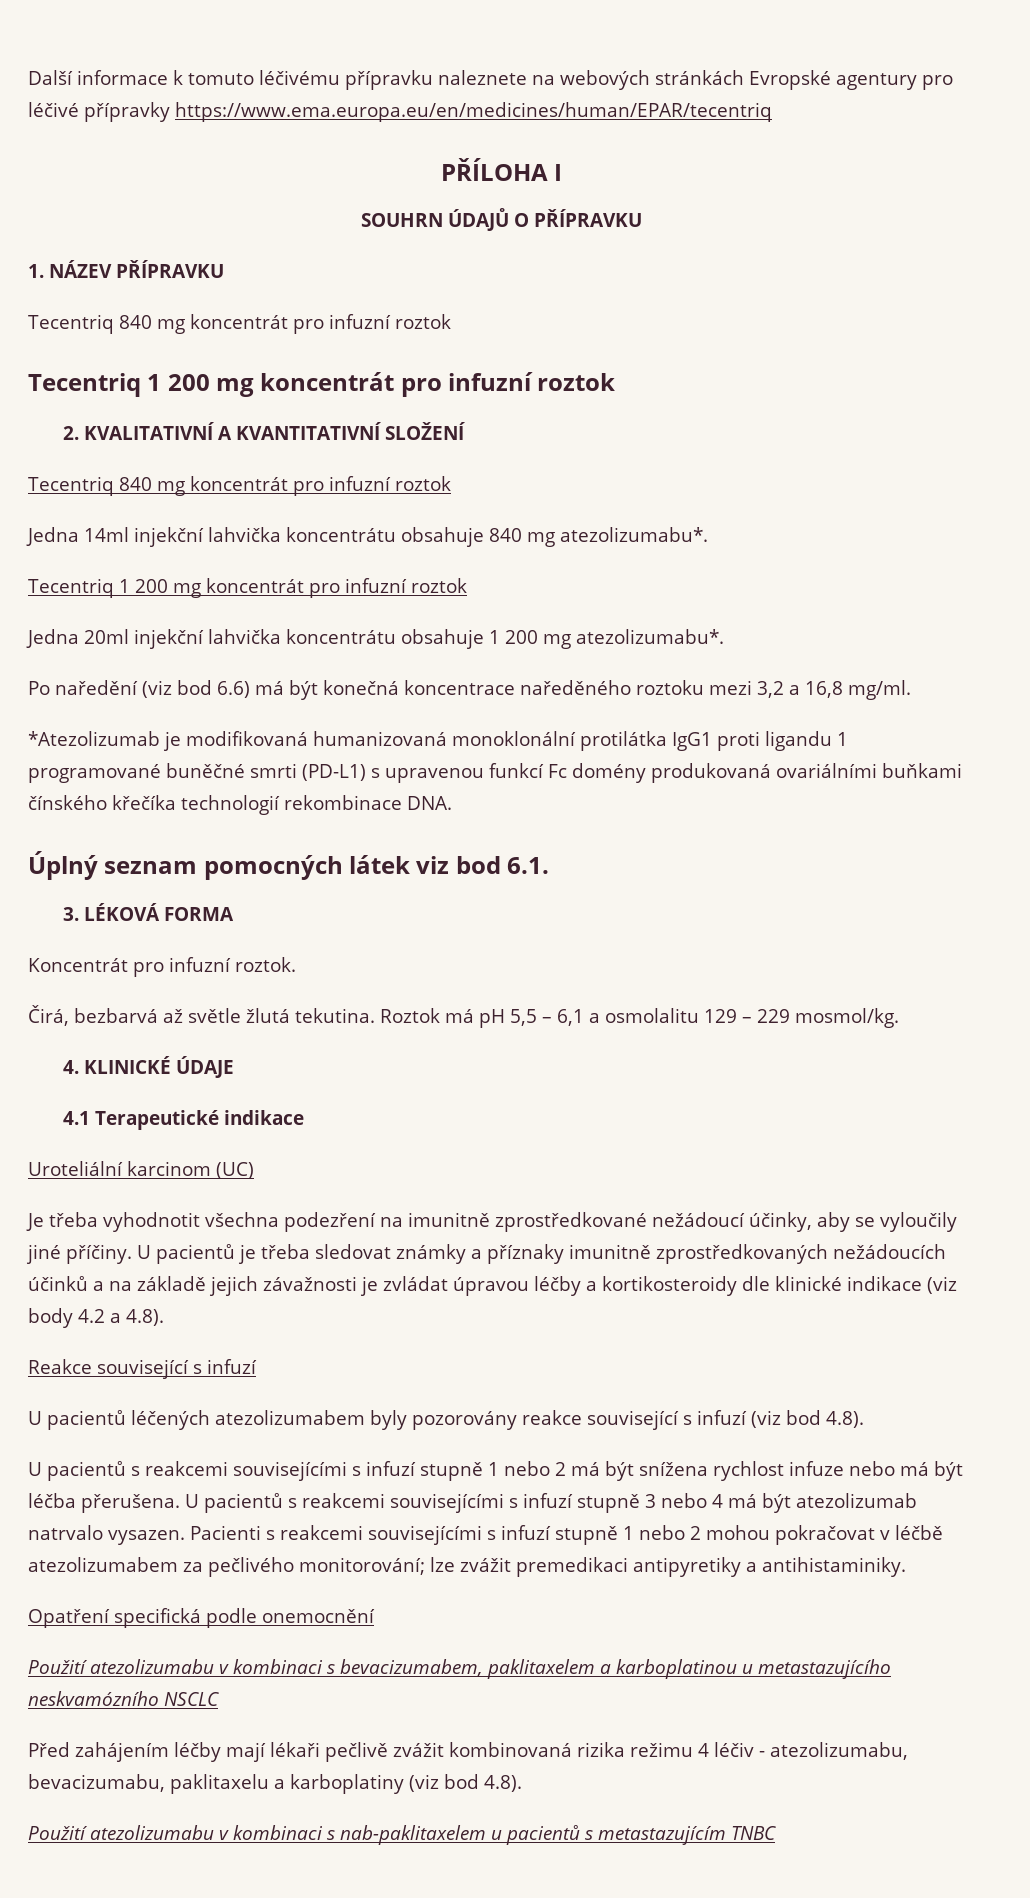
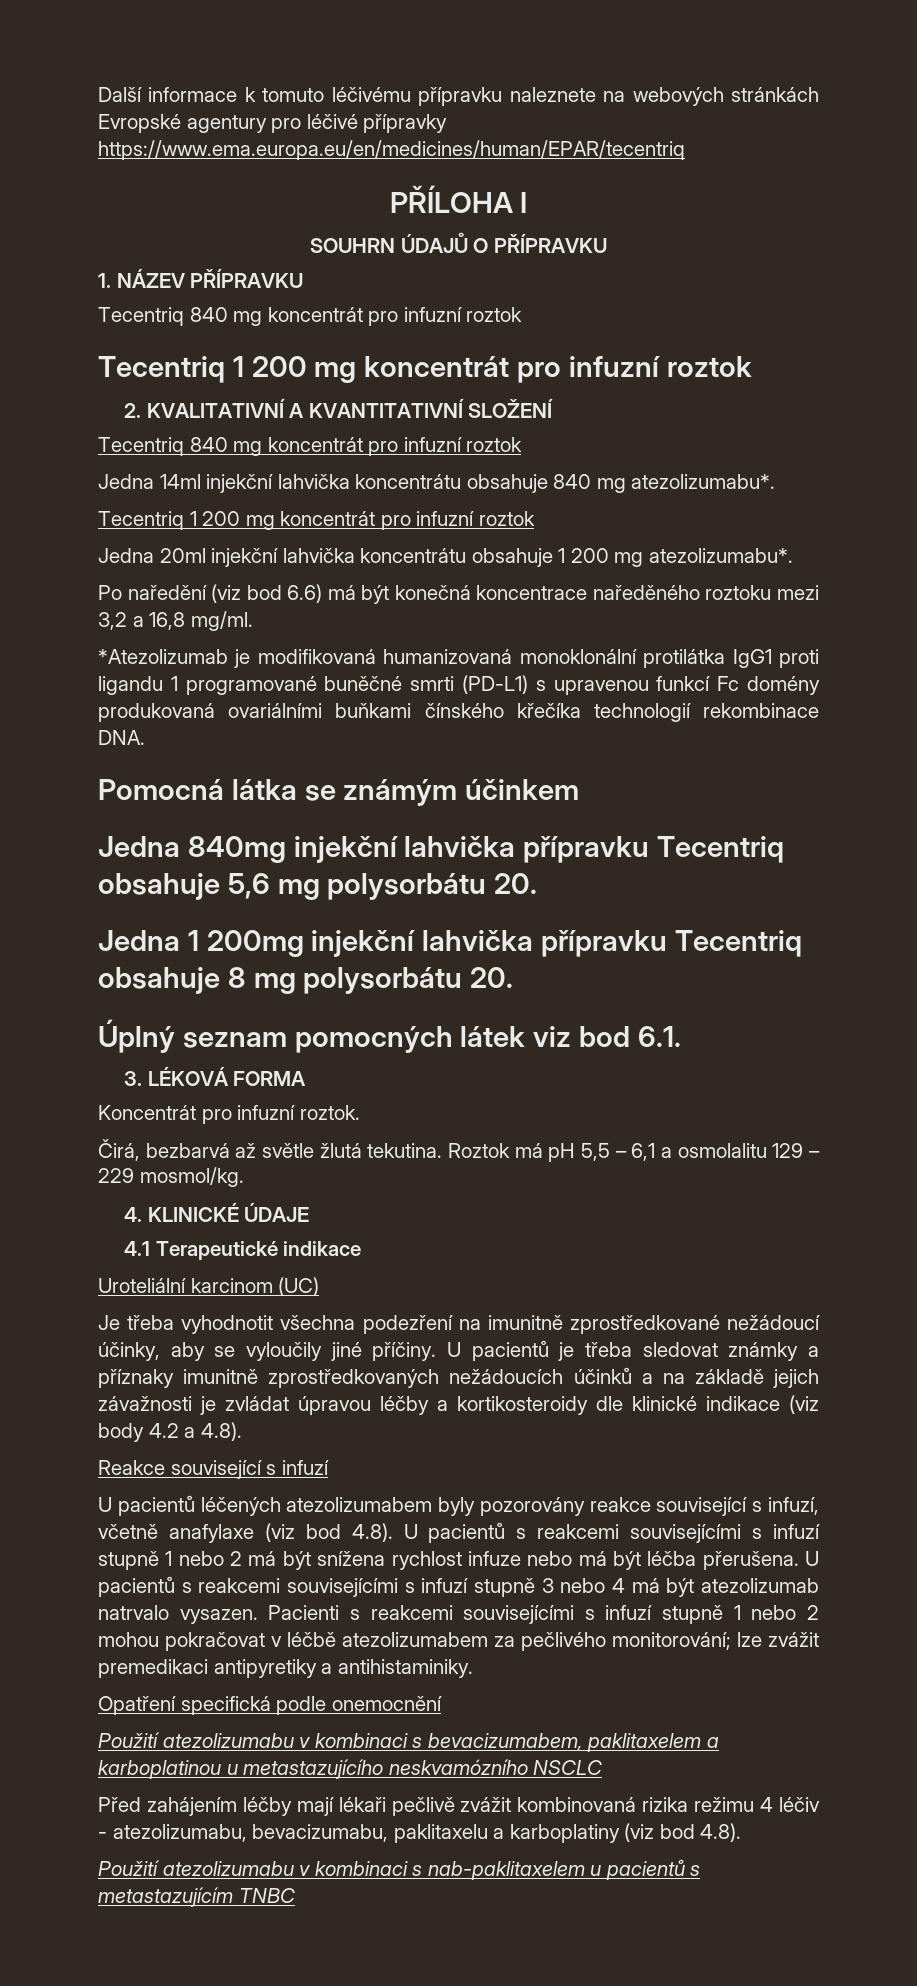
+ Pomocná látka se známým účinkem
+ Jedna 840mg injekční lahvička přípravku Tecentriq obsahuje 5,6 mg polysorbátu 20.
+ Jedna 1 200mg injekční lahvička přípravku Tecentriq obsahuje 8 mg polysorbátu 20.
- U pacientů léčených atezolizumabem byly pozorovány reakce související s infuzí (viz bod 4.8).
- U pacientů s reakcemi souvisejícími s infuzí stupně 1 nebo 2 má být snížena rychlost infuze nebo má být léčba přerušena.
+ U pacientů léčených atezolizumabem byly pozorovány reakce související s infuzí, včetně anafylaxe (viz bod 4.8). U pacientů s reakcemi souvisejícími s infuzí stupně 1 nebo 2 má být snížena rychlost infuze nebo má být léčba přerušena.

